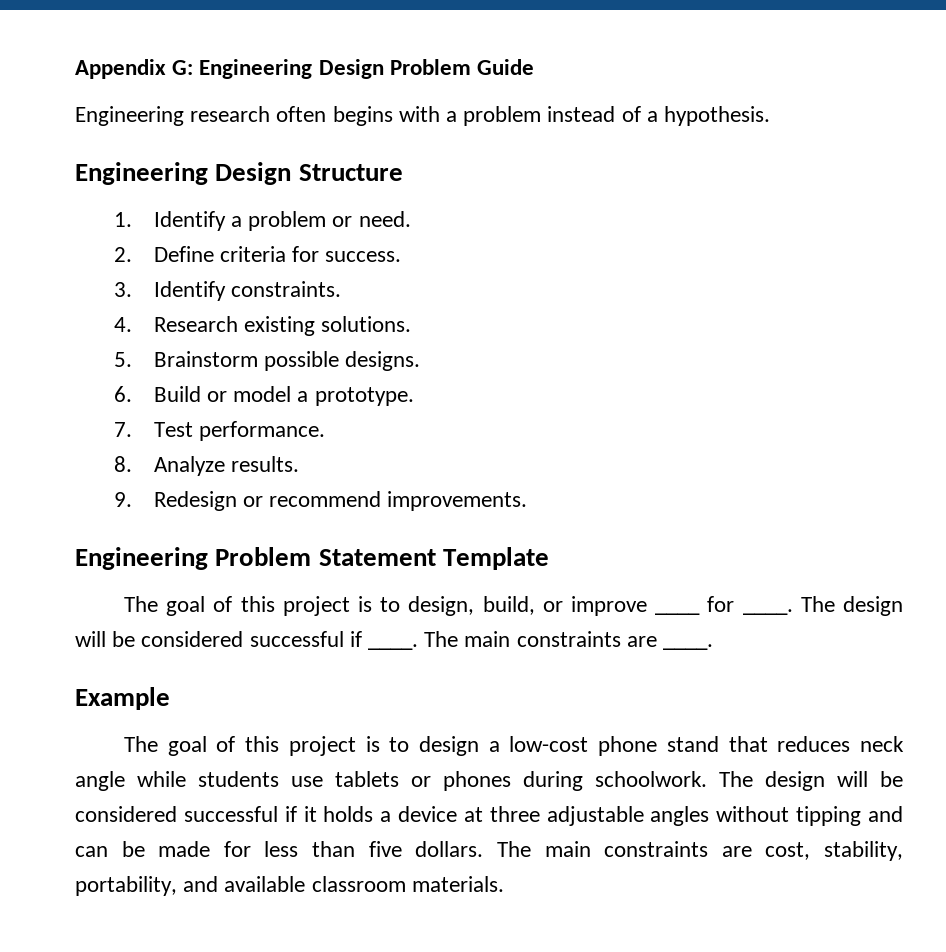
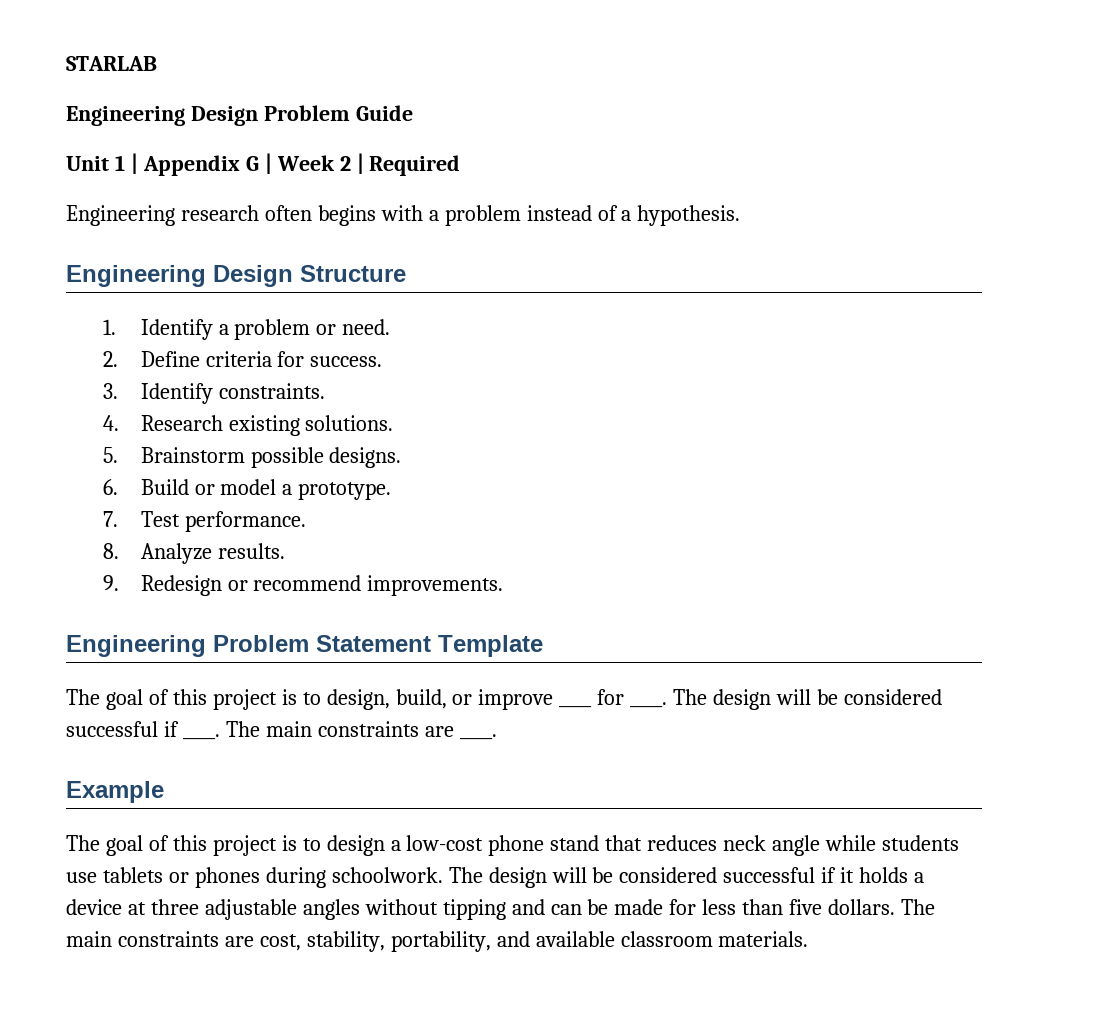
- Appendix G: Engineering Design Problem Guide
+ STARLAB
+ Engineering Design Problem Guide
+ Unit 1 | Appendix G | Week 2 | Required

